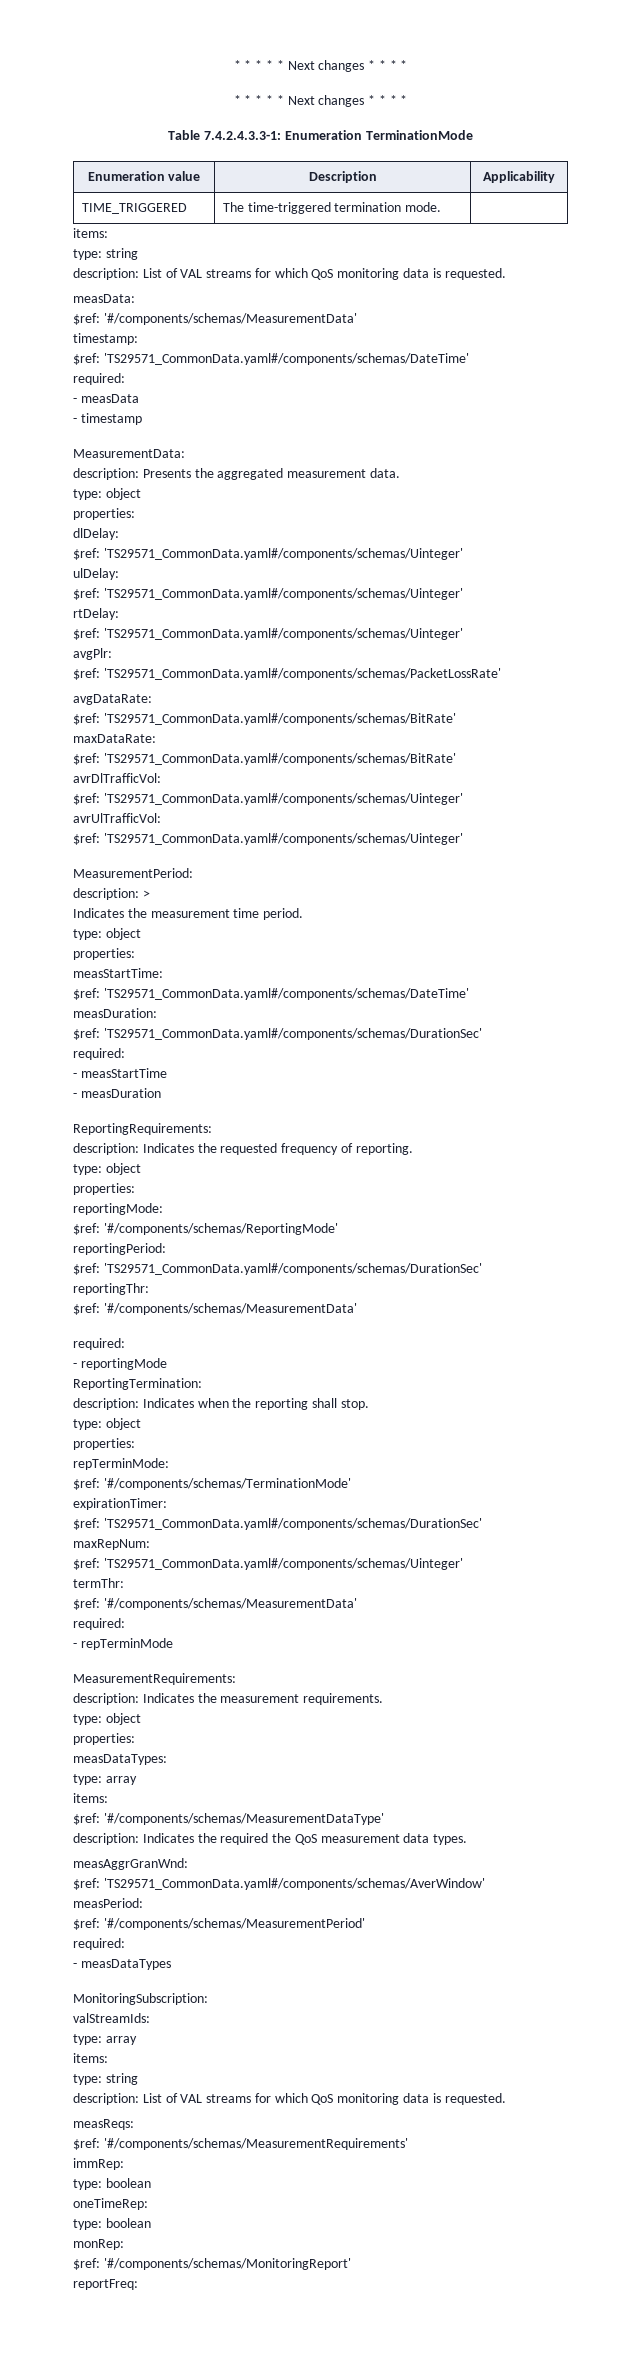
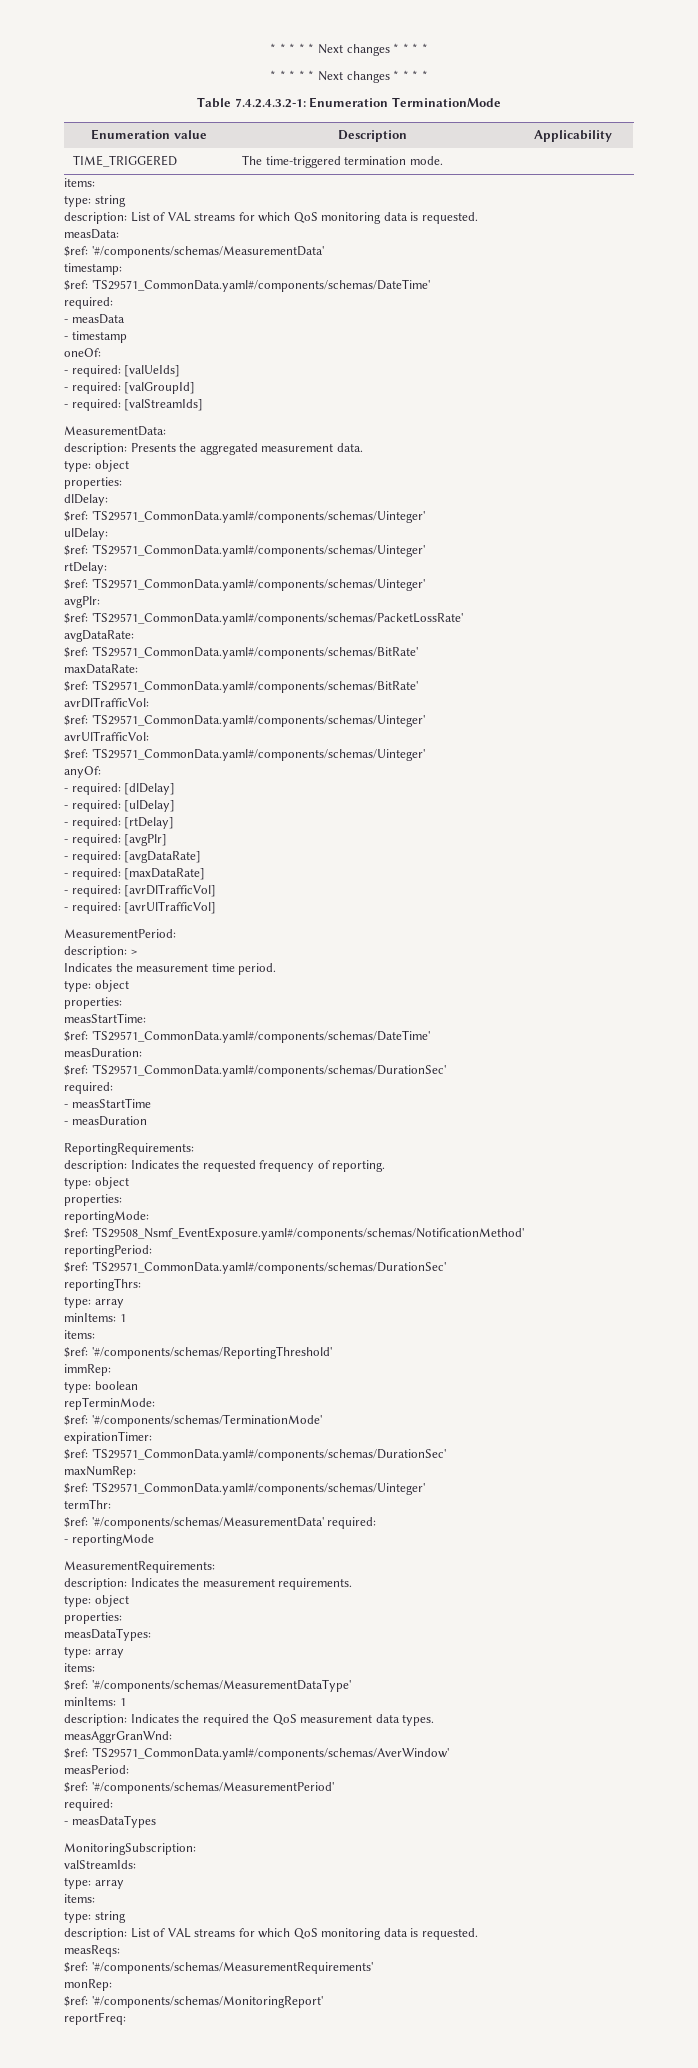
- Table 7.4.2.4.3.3-1: Enumeration TerminationMode
+ Table 7.4.2.4.3.2-1: Enumeration TerminationMode
+ oneOf:
+ - required: [valUeIds]
+ - required: [valGroupId]
+ - required: [valStreamIds]
+ anyOf:
+ - required: [dlDelay]
+ - required: [ulDelay]
+ - required: [rtDelay]
+ - required: [avgPlr]
+ - required: [avgDataRate]
+ - required: [maxDataRate]
+ - required: [avrDlTrafficVol]
+ - required: [avrUlTrafficVol]
- $ref: '#/components/schemas/ReportingMode'
+ $ref: 'TS29508_Nsmf_EventExposure.yaml#/components/schemas/NotificationMethod'
- reportingThr:
- $ref: '#/components/schemas/MeasurementData'
- required:
- - reportingMode
- ReportingTermination:
- description: Indicates when the reporting shall stop.
- type: object
- properties:
+ reportingThrs:
+ type: array
+ minItems: 1
+ items:
+ $ref: '#/components/schemas/ReportingThreshold'
+ immRep:
+ type: boolean
- maxRepNum:
+ maxNumRep:
  termThr:
- $ref: '#/components/schemas/MeasurementData'
- required:
- - repTerminMode
+ $ref: '#/components/schemas/MeasurementData' required:
+ - reportingMode
  $ref: '#/components/schemas/MeasurementDataType'
+ minItems: 1
- immRep:
- type: boolean
- oneTimeRep:
- type: boolean

